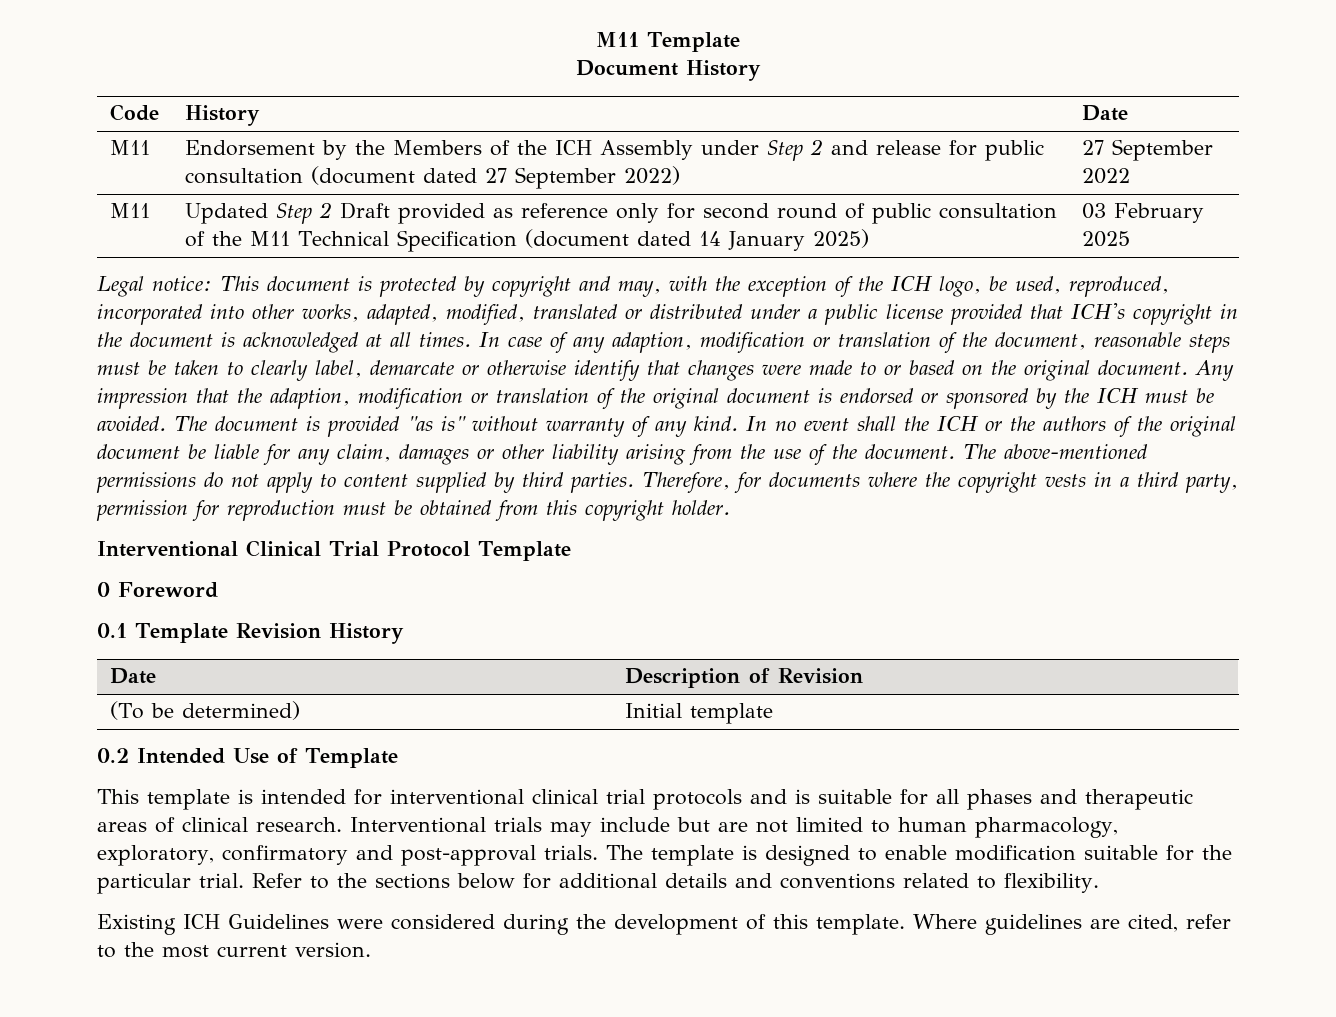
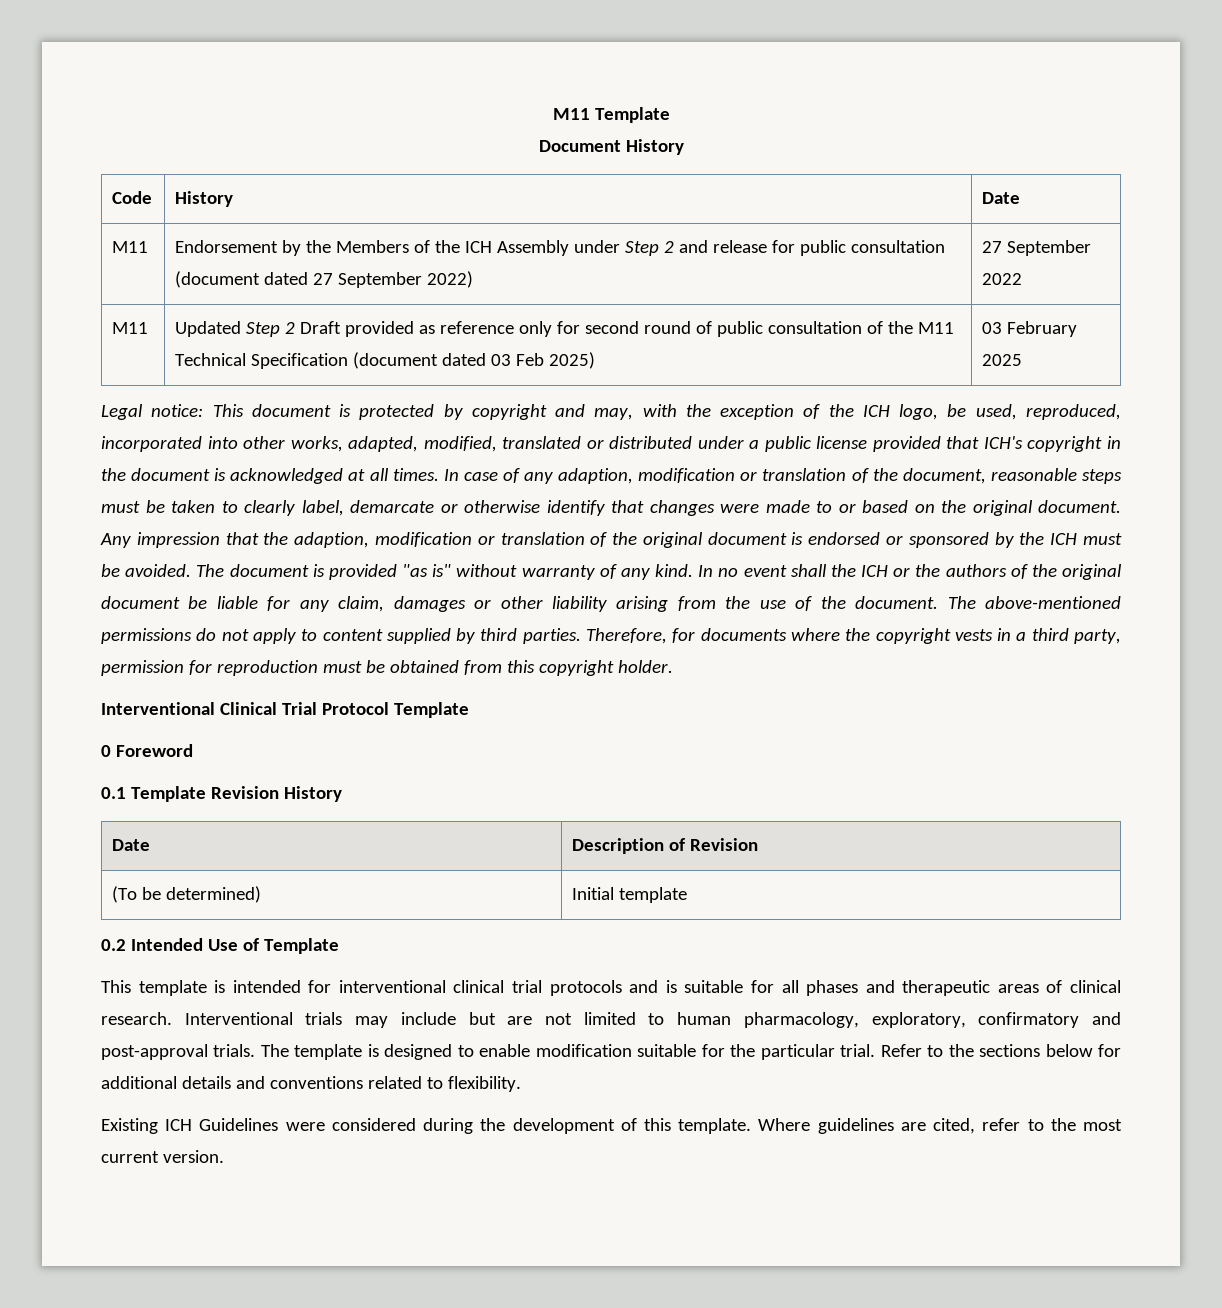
- M11 | Updated Step 2 Draft provided as reference only for second round of public consultation of the M11 Technical Specification (document dated 14 January 2025) | 03 February 2025
+ M11 | Updated Step 2 Draft provided as reference only for second round of public consultation of the M11 Technical Specification (document dated 03 Feb 2025) | 03 February 2025

